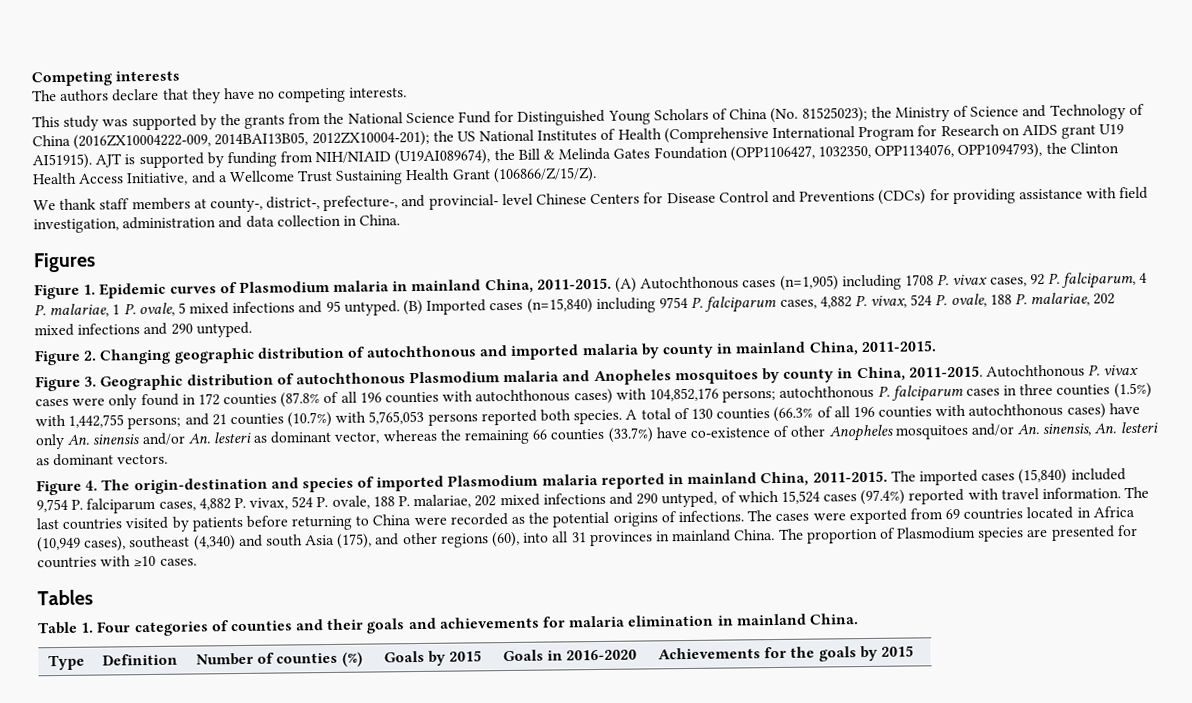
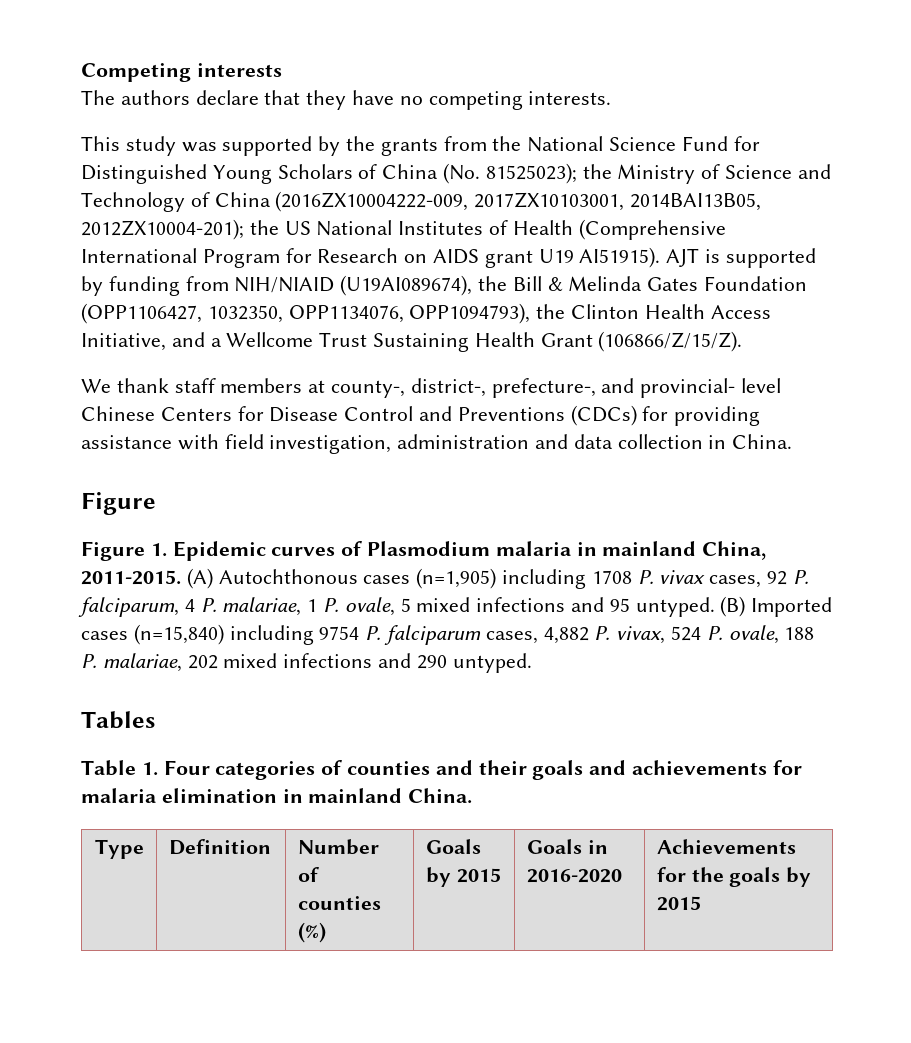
- This study was supported by the grants from the National Science Fund for Distinguished Young Scholars of China (No. 81525023); the Ministry of Science and Technology of China (2016ZX10004222-009, 2014BAI13B05, 2012ZX10004-201); the US National Institutes of Health (Comprehensive International Program for Research on AIDS grant U19 AI51915).
+ This study was supported by the grants from the National Science Fund for Distinguished Young Scholars of China (No. 81525023); the Ministry of Science and Technology of China (2016ZX10004222-009, 2017ZX10103001, 2014BAI13B05, 2012ZX10004-201); the US National Institutes of Health (Comprehensive International Program for Research on AIDS grant U19 AI51915).
  We thank staff members at county-, district-, prefecture-, and provincial- level Chinese Centers for Disease Control and Preventions (CDCs) for providing assistance with field investigation, administration and data collection in China.
- Figures
+ Figure
- Figure 2. Changing geographic distribution of autochthonous and imported malaria by county in mainland China, 2011-2015.
- Figure 3. Geographic distribution of autochthonous Plasmodium malaria and Anopheles mosquitoes by county in China, 2011-2015. Autochthonous P. vivax cases were only found in 172 counties (87.8% of all 196 counties with autochthonous cases) with 104,852,176 persons; autochthonous P. falciparum cases in three counties (1.5%) with 1,442,755 persons; and 21 counties (10.7%) with 5,765,053 persons reported both species. A total of 130 counties (66.3% of all 196 counties with autochthonous cases) have only An. sinensis and/or An. lesteri as dominant vector, whereas the remaining 66 counties (33.7%) have co-existence of other Anopheles mosquitoes and/or An. sinensis, An. lesteri as dominant vectors.
- Figure 4. The origin-destination and species of imported Plasmodium malaria reported in mainland China, 2011-2015. The imported cases (15,840) included 9,754 P. falciparum cases, 4,882 P. vivax, 524 P. ovale, 188 P. malariae, 202 mixed infections and 290 untyped, of which 15,524 cases (97.4%) reported with travel information. The last countries visited by patients before returning to China were recorded as the potential origins of infections. The cases were exported from 69 countries located in Africa (10,949 cases), southeast (4,340) and south Asia (175), and other regions (60), into all 31 provinces in mainland China. The proportion of Plasmodium species are presented for countries with ≥10 cases.

